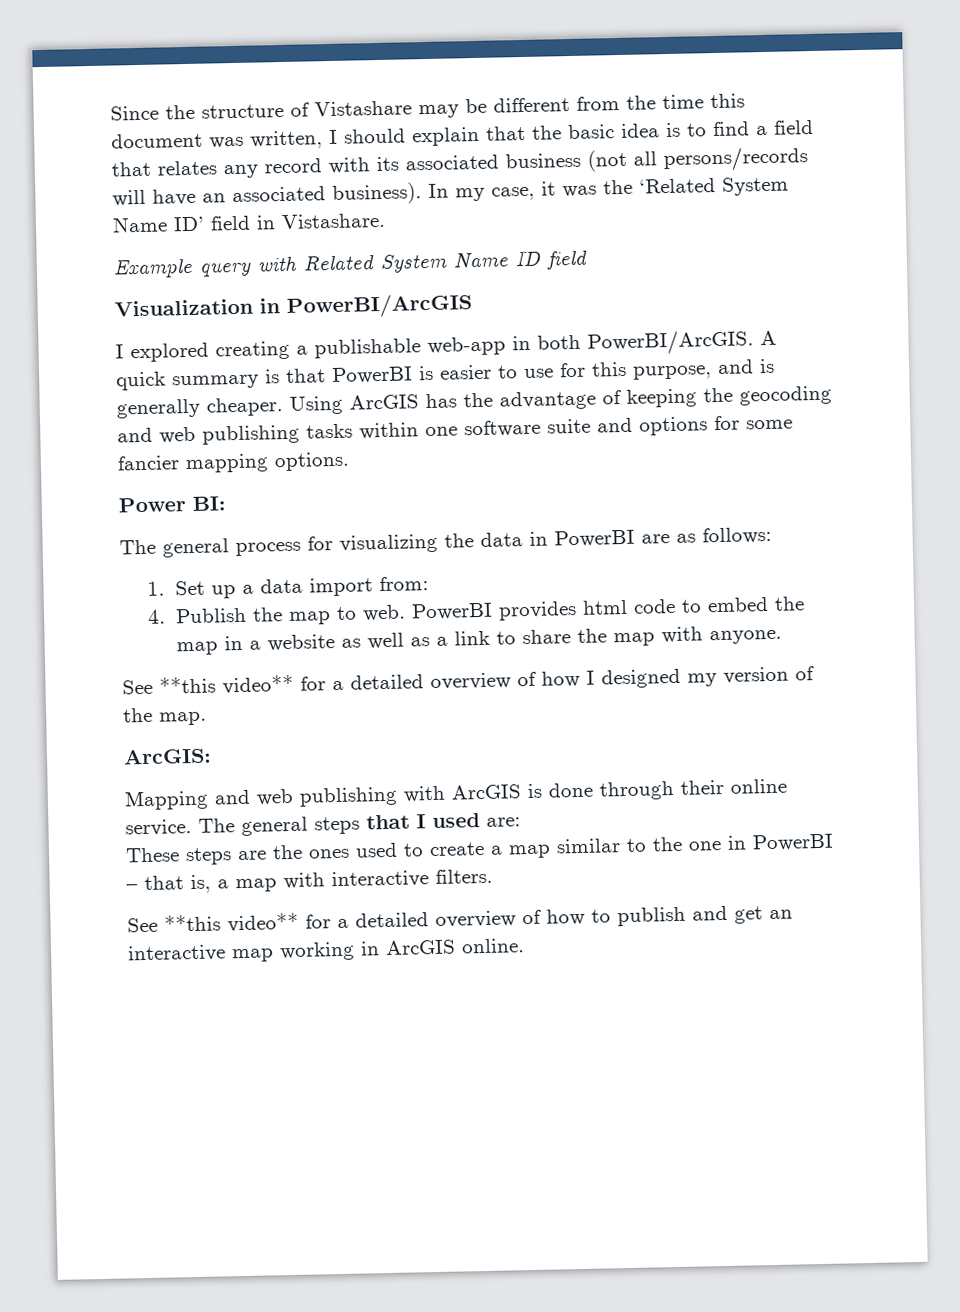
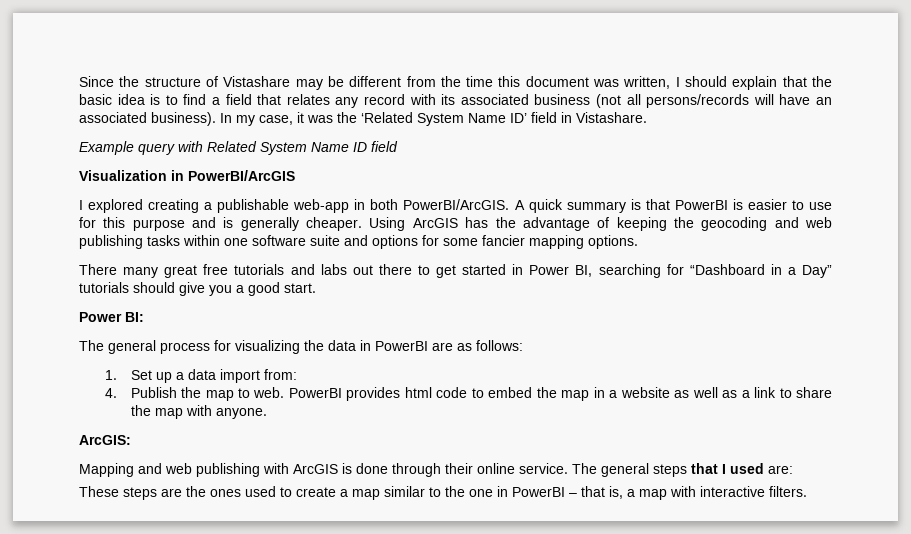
- A quick summary is that PowerBI is easier to use for this purpose, and is generally cheaper.
+ A quick summary is that PowerBI is easier to use for this purpose and is generally cheaper.
+ There many great free tutorials and labs out there to get started in Power BI, searching for “Dashboard in a Day” tutorials should give you a good start.
- See **this video** for a detailed overview of how I designed my version of the map.
- See **this video** for a detailed overview of how to publish and get an interactive map working in ArcGIS online.

